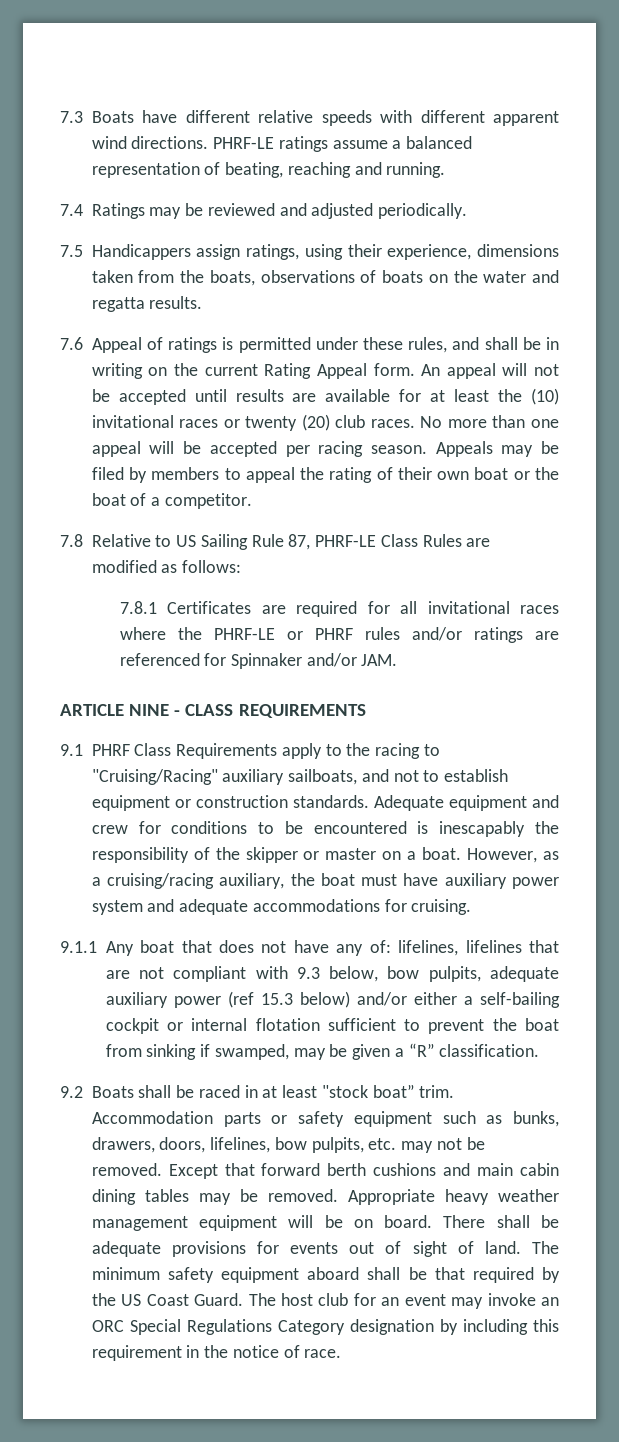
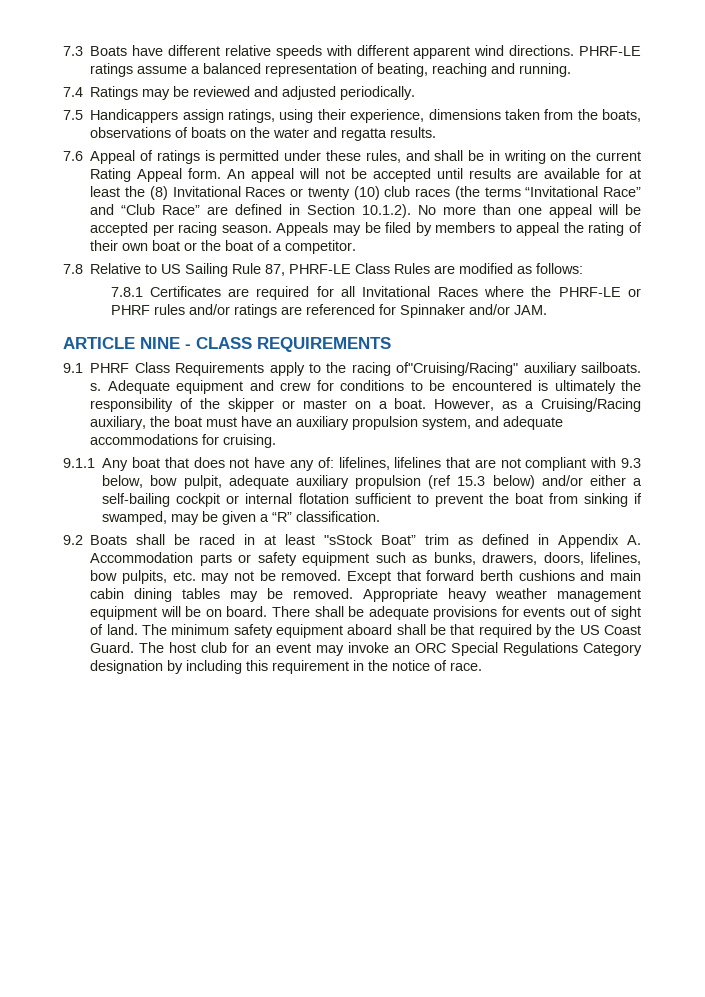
- An appeal will not be accepted until results are available for at least the (10) invitational races or twenty (20) club races. No more than one appeal will be accepted per racing season.
+ An appeal will not be accepted until results are available for at least the (8) Invitational Races or twenty (10) club races (the terms “Invitational Race” and “Club Race” are defined in Section 10.1.2). No more than one appeal will be accepted per racing season.
- 7.8.1 Certificates are required for all invitational races where the PHRF-LE or PHRF rules and/or ratings are referenced for Spinnaker and/or JAM.
+ 7.8.1 Certificates are required for all Invitational Races where the PHRF-LE or PHRF rules and/or ratings are referenced for Spinnaker and/or JAM.
- 9.1 PHRF Class Requirements apply to the racing to "Cruising/Racing" auxiliary sailboats, and not to establish equipment or construction standards.
+ 9.1 PHRF Class Requirements apply to the racing of"Cruising/Racing" auxiliary sailboats. s.
- Adequate equipment and crew for conditions to be encountered is inescapably the responsibility of the skipper or master on a boat.
+ Adequate equipment and crew for conditions to be encountered is ultimately the responsibility of the skipper or master on a boat.
- However, as a cruising/racing auxiliary, the boat must have auxiliary power system and adequate accommodations for cruising.
+ However, as a Cruising/Racing auxiliary, the boat must have an auxiliary propulsion system, and adequate accommodations for cruising.
- 9.1.1 Any boat that does not have any of: lifelines, lifelines that are not compliant with 9.3 below, bow pulpits, adequate auxiliary power (ref 15.3 below) and/or either a self-bailing cockpit or internal flotation sufficient to prevent the boat from sinking if swamped, may be given a “R” classification.
+ 9.1.1 Any boat that does not have any of: lifelines, lifelines that are not compliant with 9.3 below, bow pulpit, adequate auxiliary propulsion (ref 15.3 below) and/or either a self-bailing cockpit or internal flotation sufficient to prevent the boat from sinking if swamped, may be given a “R” classification.
- 9.2 Boats shall be raced in at least "stock boat” trim. Accommodation parts or safety equipment such as bunks, drawers, doors, lifelines, bow pulpits, etc. may not be removed.
+ 9.2 Boats shall be raced in at least "sStock Boat” trim as defined in Appendix A. Accommodation parts or safety equipment such as bunks, drawers, doors, lifelines, bow pulpits, etc. may not be removed.

